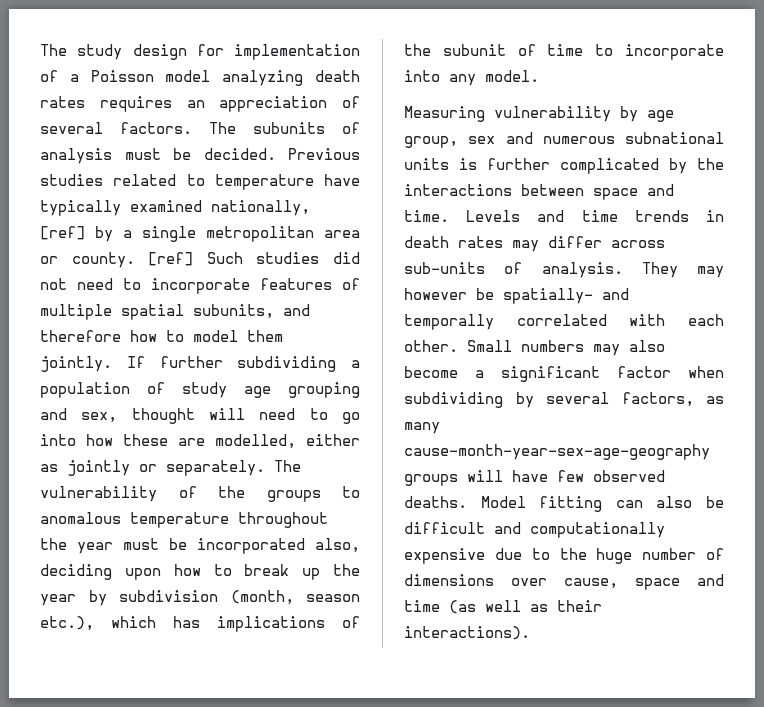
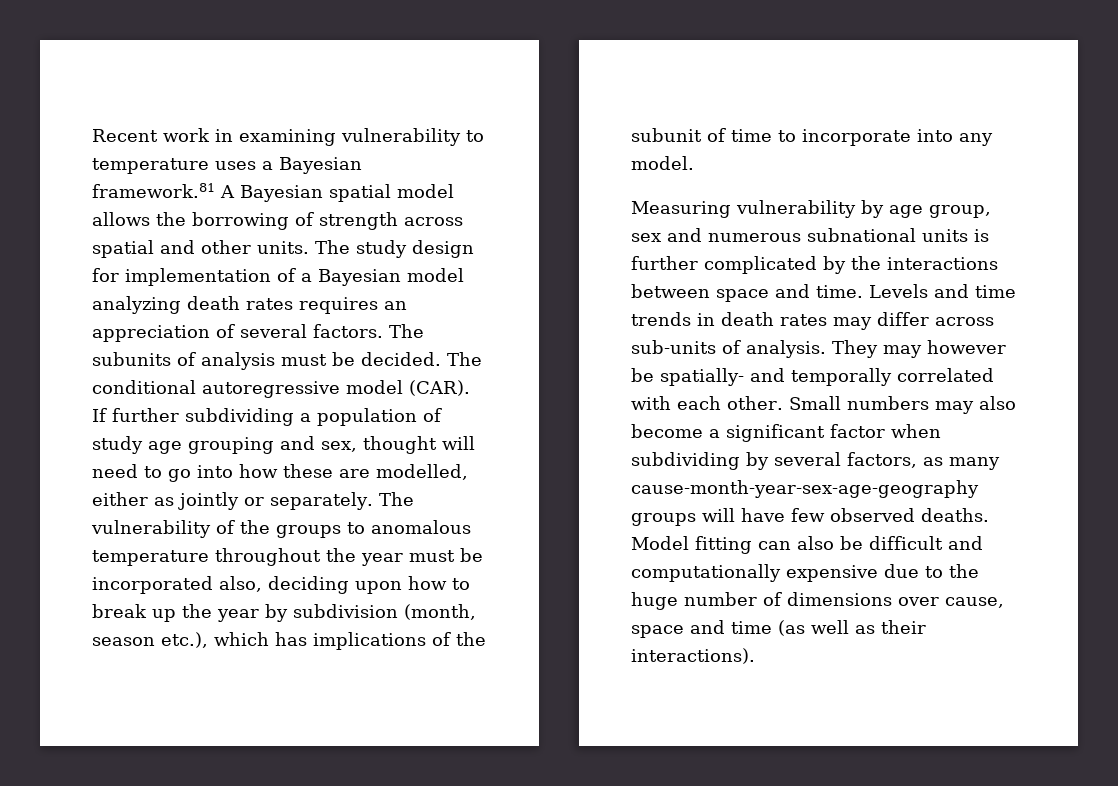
+ Recent work in examining vulnerability to temperature uses a Bayesian framework.81 A Bayesian spatial model allows the borrowing of strength across spatial and other units.
- The study design for implementation of a Poisson model analyzing death rates requires an appreciation of several factors.
+ The study design for implementation of a Bayesian model analyzing death rates requires an appreciation of several factors.
- Previous studies related to temperature have typically examined nationally, [ref] by a single metropolitan area or county. [ref] Such studies did not need to incorporate features of multiple spatial subunits, and therefore how to model them jointly.
+ The conditional autoregressive model (CAR).

